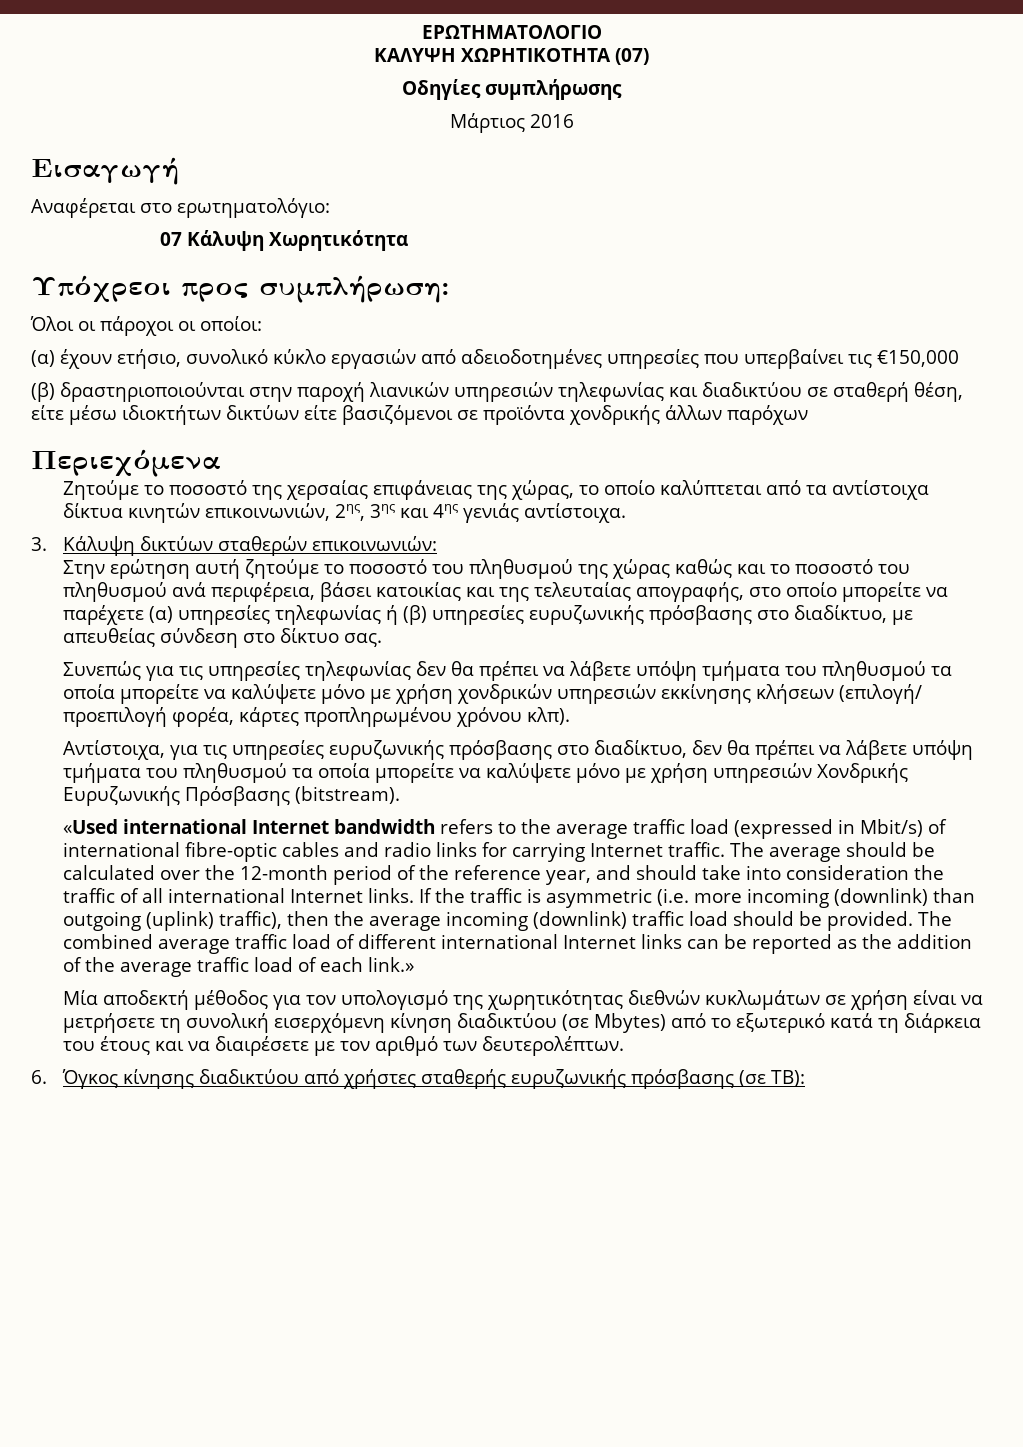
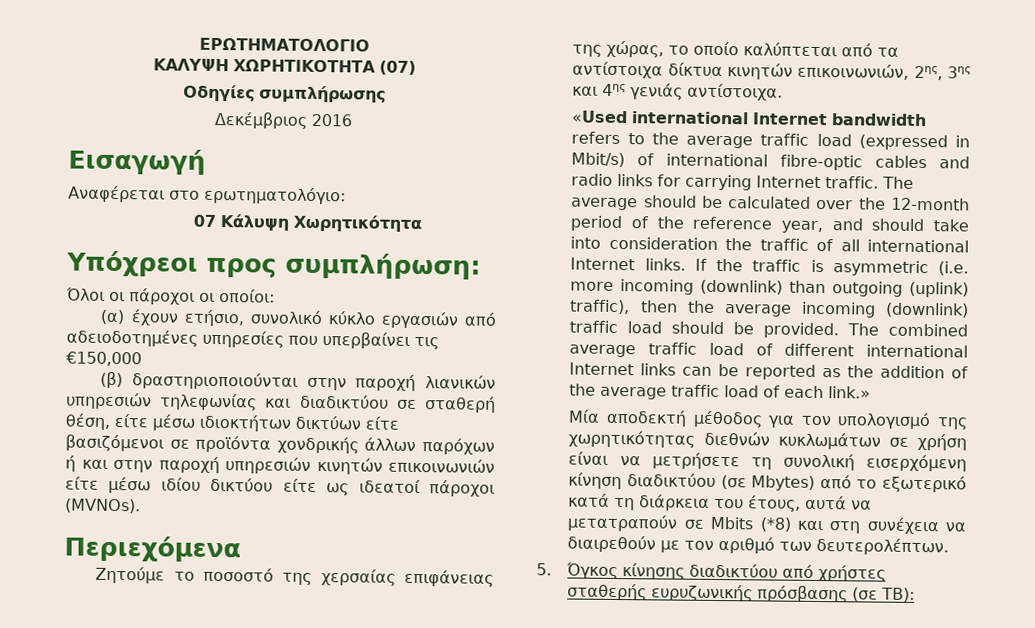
- Μάρτιος 2016
+ Δεκέμβριος 2016
- (β) δραστηριοποιούνται στην παροχή λιανικών υπηρεσιών τηλεφωνίας και διαδικτύου σε σταθερή θέση, είτε μέσω ιδιοκτήτων δικτύων είτε βασιζόμενοι σε προϊόντα χονδρικής άλλων παρόχων
+ (β) δραστηριοποιούνται στην παροχή λιανικών υπηρεσιών τηλεφωνίας και διαδικτύου σε σταθερή θέση, είτε μέσω ιδιοκτήτων δικτύων είτε βασιζόμενοι σε προϊόντα χονδρικής άλλων παρόχων ή και στην παροχή υπηρεσιών κινητών επικοινωνιών είτε μέσω ιδίου δικτύου είτε ως ιδεατοί πάροχοι (MVNOs).
- 3. Κάλυψη δικτύων σταθερών επικοινωνιών:
- Στην ερώτηση αυτή ζητούμε το ποσοστό του πληθυσμού της χώρας καθώς και το ποσοστό του πληθυσμού ανά περιφέρεια, βάσει κατοικίας και της τελευταίας απογραφής, στο οποίο μπορείτε να παρέχετε (α) υπηρεσίες τηλεφωνίας ή (β) υπηρεσίες ευρυζωνικής πρόσβασης στο διαδίκτυο, με απευθείας σύνδεση στο δίκτυο σας.
- Συνεπώς για τις υπηρεσίες τηλεφωνίας δεν θα πρέπει να λάβετε υπόψη τμήματα του πληθυσμού τα οποία μπορείτε να καλύψετε μόνο με χρήση χονδρικών υπηρεσιών εκκίνησης κλήσεων (επιλογή/ προεπιλογή φορέα, κάρτες προπληρωμένου χρόνου κλπ).
- Αντίστοιχα, για τις υπηρεσίες ευρυζωνικής πρόσβασης στο διαδίκτυο, δεν θα πρέπει να λάβετε υπόψη τμήματα του πληθυσμού τα οποία μπορείτε να καλύψετε μόνο με χρήση υπηρεσιών Χονδρικής Ευρυζωνικής Πρόσβασης (bitstream).
- Μία αποδεκτή μέθοδος για τον υπολογισμό της χωρητικότητας διεθνών κυκλωμάτων σε χρήση είναι να μετρήσετε τη συνολική εισερχόμενη κίνηση διαδικτύου (σε Mbytes) από το εξωτερικό κατά τη διάρκεια του έτους και να διαιρέσετε με τον αριθμό των δευτερολέπτων.
+ Μία αποδεκτή μέθοδος για τον υπολογισμό της χωρητικότητας διεθνών κυκλωμάτων σε χρήση είναι να μετρήσετε τη συνολική εισερχόμενη κίνηση διαδικτύου (σε Mbytes) από το εξωτερικό κατά τη διάρκεια του έτους, αυτά να μετατραπούν σε Mbits (*8) και στη συνέχεια να διαιρεθούν με τον αριθμό των δευτερολέπτων.
- 6. Όγκος κίνησης διαδικτύου από χρήστες σταθερής ευρυζωνικής πρόσβασης (σε TB):
+ 5. Όγκος κίνησης διαδικτύου από χρήστες σταθερής ευρυζωνικής πρόσβασης (σε TB):

